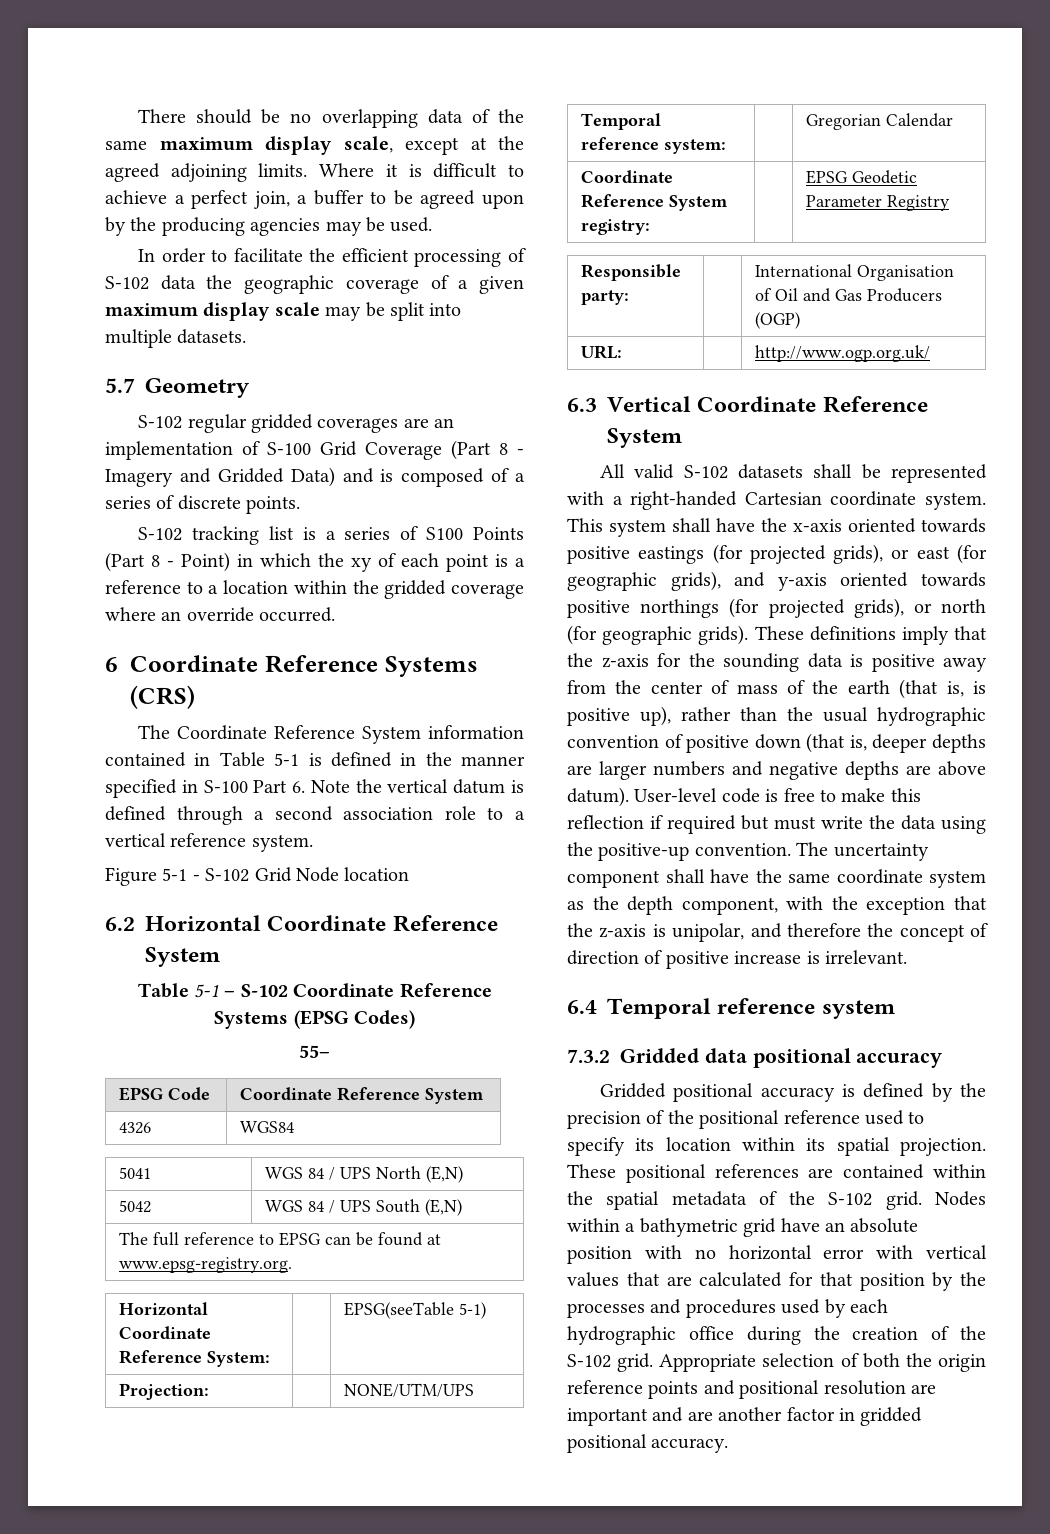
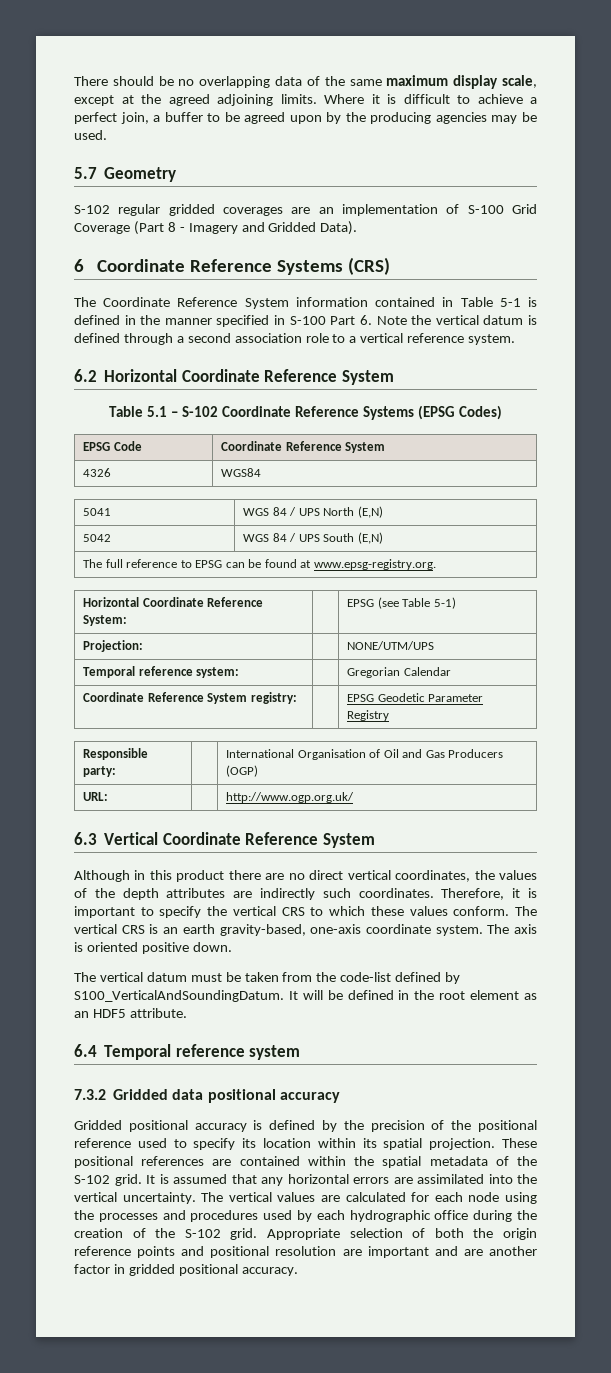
- In order to facilitate the efficient processing of S-102 data the geographic coverage of a given maximum display scale may be split into multiple datasets.
- S-102 regular gridded coverages are an implementation of S-100 Grid Coverage (Part 8 - Imagery and Gridded Data) and is composed of a series of discrete points.
- S-102 tracking list is a series of S100 Points (Part 8 - Point) in which the xy of each point is a reference to a location within the gridded coverage where an override occurred.
+ S-102 regular gridded coverages are an implementation of S-100 Grid Coverage (Part 8 - Imagery and Gridded Data).
- Figure 5-1 - S-102 Grid Node location
- Table 5-1 – S-102 Coordinate Reference Systems (EPSG Codes)
+ Table 5.1 – S-102 Coordinate Reference Systems (EPSG Codes)
- 55–
- Horizontal Coordinate Reference System: | | EPSG(seeTable 5-1)
+ Horizontal Coordinate Reference System: | | EPSG (see Table 5-1)
- All valid S-102 datasets shall be represented with a right-handed Cartesian coordinate system. This system shall have the x-axis oriented towards positive eastings (for projected grids), or east (for geographic grids), and y-axis oriented towards positive northings (for projected grids), or north (for geographic grids). These definitions imply that the z-axis for the sounding data is positive away from the center of mass of the earth (that is, is positive up), rather than the usual hydrographic convention of positive down (that is, deeper depths are larger numbers and negative depths are above datum). User-level code is free to make this reflection if required but must write the data using the positive-up convention. The uncertainty component shall have the same coordinate system as the depth component, with the exception that the z-axis is unipolar, and therefore the concept of direction of positive increase is irrelevant.
+ Although in this product there are no direct vertical coordinates, the values of the depth attributes are indirectly such coordinates. Therefore, it is important to specify the vertical CRS to which these values conform. The vertical CRS is an earth gravity-based, one-axis coordinate system. The axis is oriented positive down.
+ The vertical datum must be taken from the code-list defined by S100_VerticalAndSoundingDatum. It will be defined in the root element as an HDF5 attribute.
- Nodes within a bathymetric grid have an absolute position with no horizontal error with vertical values that are calculated for that position by the processes and procedures used by each hydrographic office during the creation of the S-102 grid.
+ It is assumed that any horizontal errors are assimilated into the vertical uncertainty. The vertical values are calculated for each node using the processes and procedures used by each hydrographic office during the creation of the S-102 grid.

